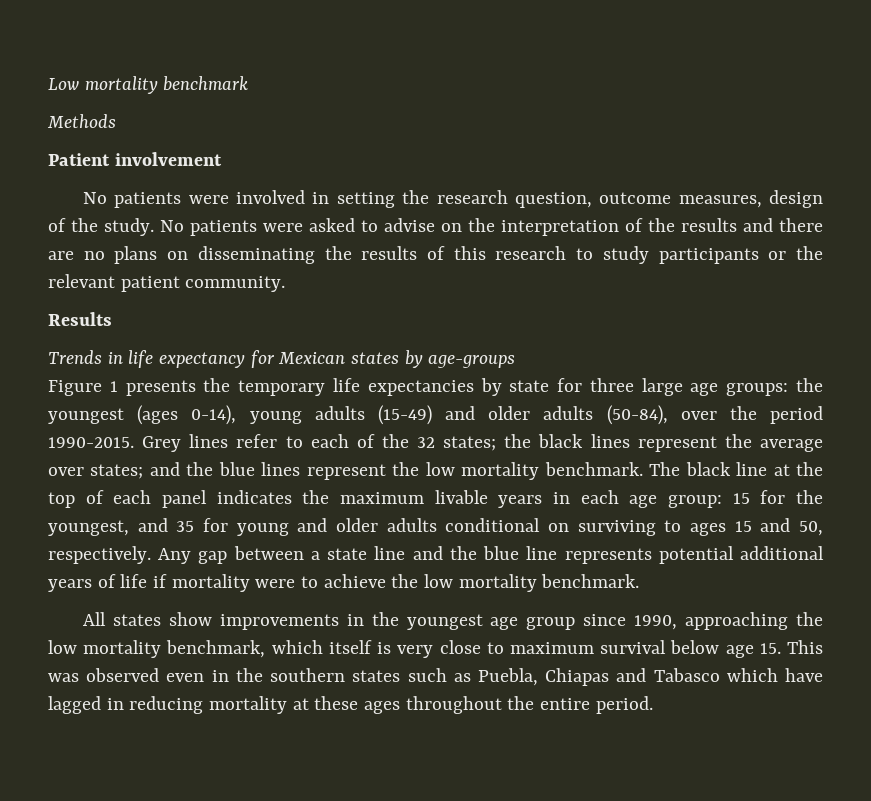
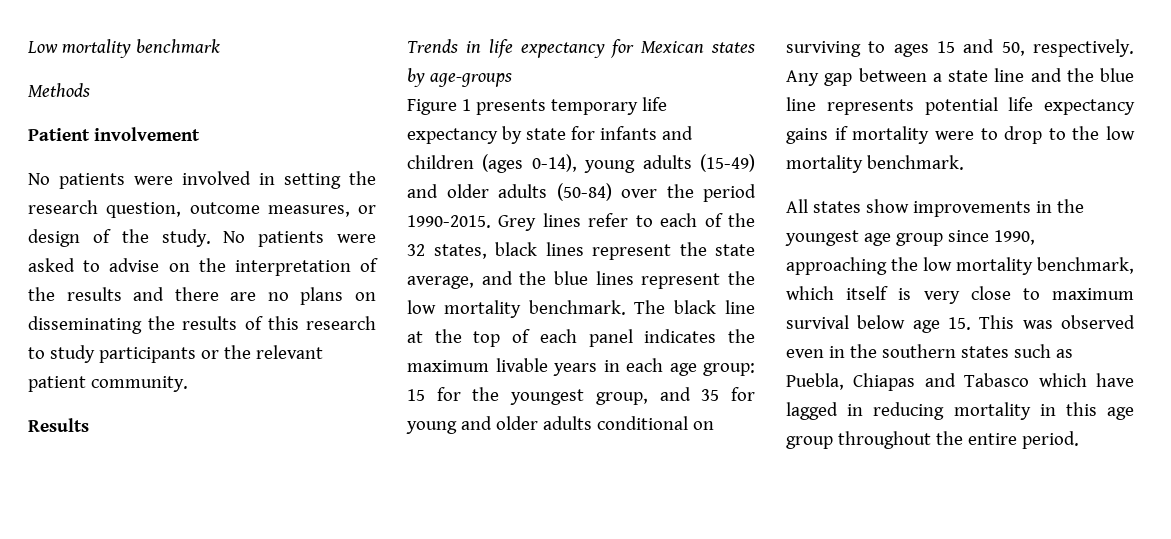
- No patients were involved in setting the research question, outcome measures, design of the study.
+ No patients were involved in setting the research question, outcome measures, or design of the study.
- Figure 1 presents the temporary life expectancies by state for three large age groups: the youngest (ages 0-14), young adults (15-49) and older adults (50-84), over the period 1990-2015.
+ Figure 1 presents temporary life expectancy by state for infants and children (ages 0-14), young adults (15-49) and older adults (50-84) over the period 1990-2015.
- Grey lines refer to each of the 32 states; the black lines represent the average over states; and the blue lines represent the low mortality benchmark.
+ Grey lines refer to each of the 32 states, black lines represent the state average, and the blue lines represent the low mortality benchmark.
- The black line at the top of each panel indicates the maximum livable years in each age group: 15 for the youngest, and 35 for young and older adults conditional on surviving to ages 15 and 50, respectively.
+ The black line at the top of each panel indicates the maximum livable years in each age group: 15 for the youngest group, and 35 for young and older adults conditional on surviving to ages 15 and 50, respectively.
- Any gap between a state line and the blue line represents potential additional years of life if mortality were to achieve the low mortality benchmark.
+ Any gap between a state line and the blue line represents potential life expectancy gains if mortality were to drop to the low mortality benchmark.
- All states show improvements in the youngest age group since 1990, approaching the low mortality benchmark, which itself is very close to maximum survival below age 15. This was observed even in the southern states such as Puebla, Chiapas and Tabasco which have lagged in reducing mortality at these ages throughout the entire period.
+ All states show improvements in the youngest age group since 1990, approaching the low mortality benchmark, which itself is very close to maximum survival below age 15. This was observed even in the southern states such as Puebla, Chiapas and Tabasco which have lagged in reducing mortality in this age group throughout the entire period.

